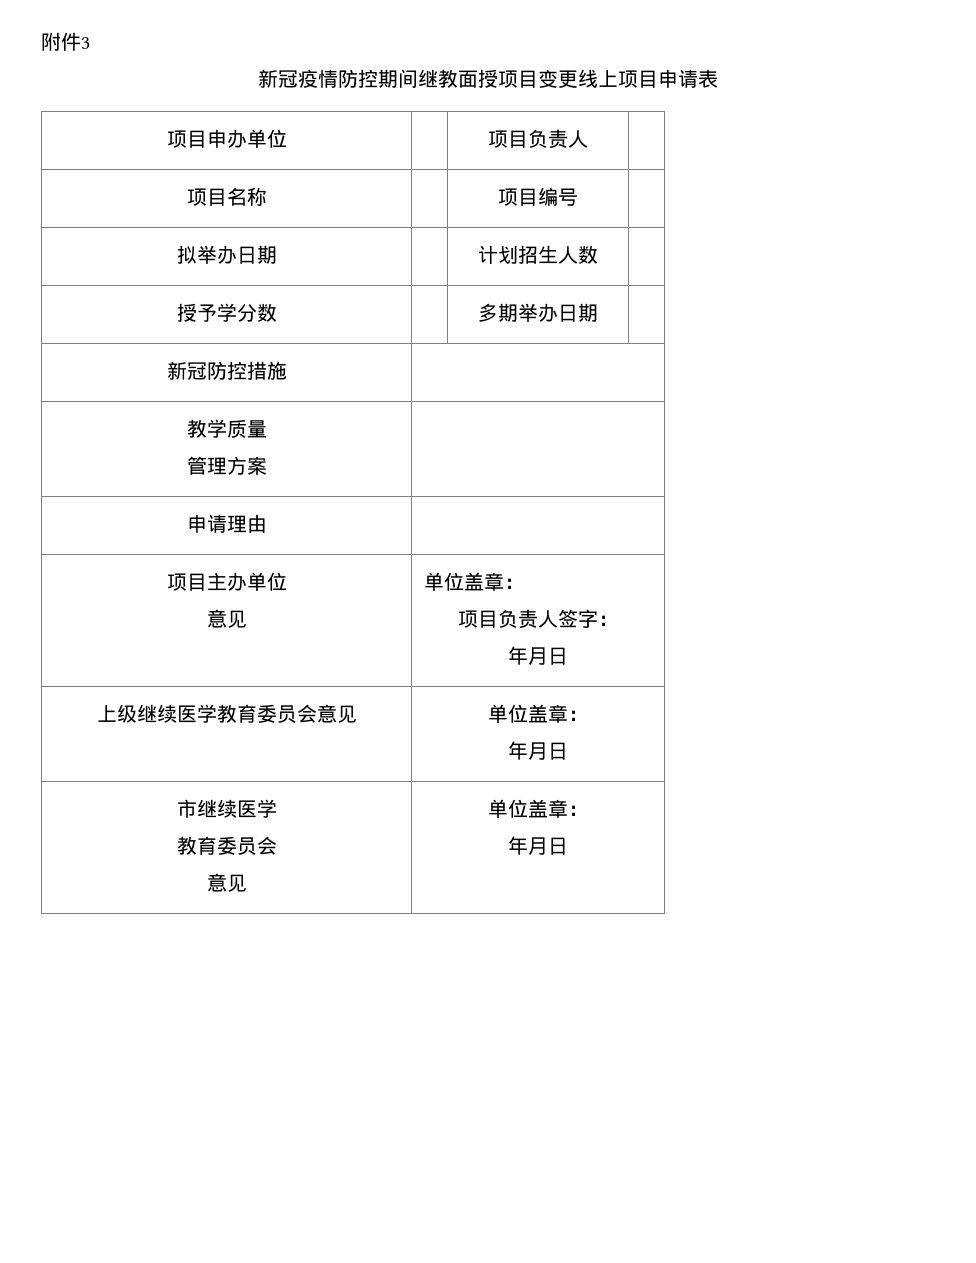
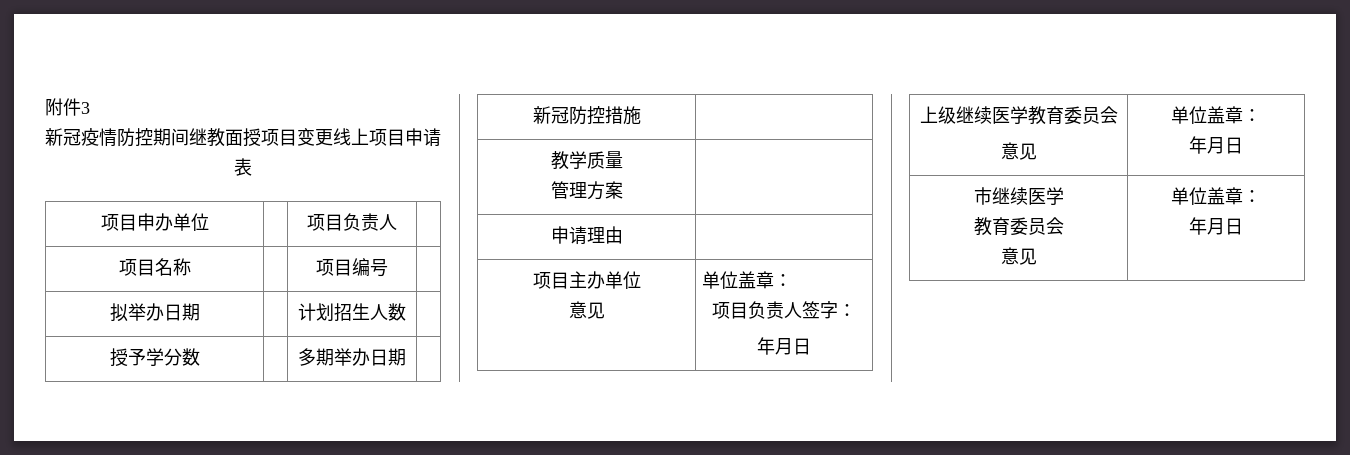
- 上级继续医学教育委员会意见 | 单位盖章：
+ 上级继续医学教育委员会
+ 意见 | 单位盖章：

